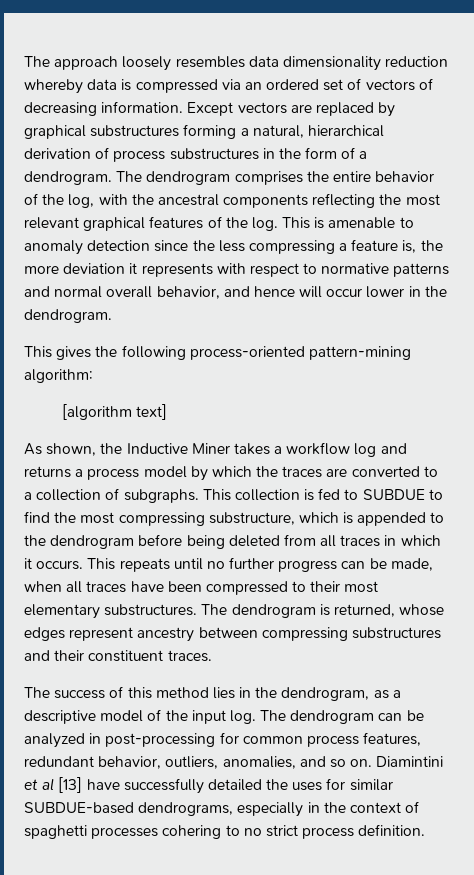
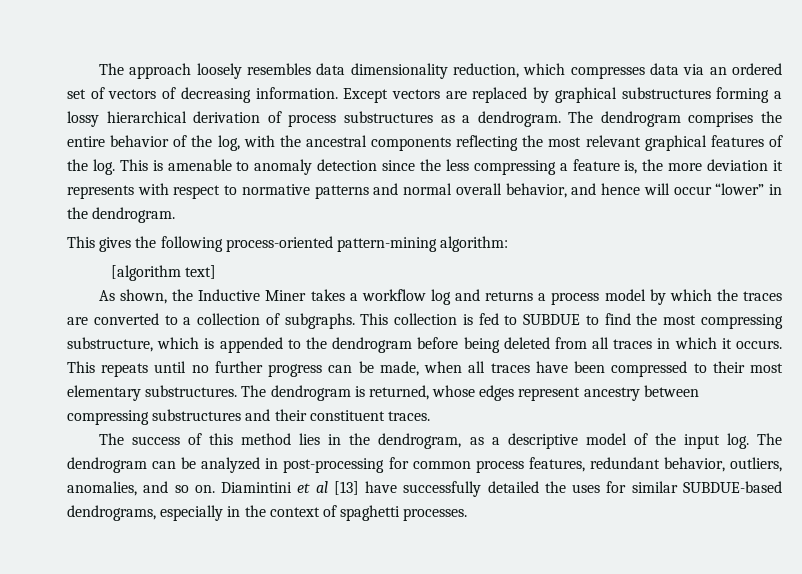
- The approach loosely resembles data dimensionality reduction whereby data is compressed via an ordered set of vectors of decreasing information.
+ The approach loosely resembles data dimensionality reduction, which compresses data via an ordered set of vectors of decreasing information.
- Except vectors are replaced by graphical substructures forming a natural, hierarchical derivation of process substructures in the form of a dendrogram.
+ Except vectors are replaced by graphical substructures forming a lossy hierarchical derivation of process substructures as a dendrogram.
- This is amenable to anomaly detection since the less compressing a feature is, the more deviation it represents with respect to normative patterns and normal overall behavior, and hence will occur lower in the dendrogram.
+ This is amenable to anomaly detection since the less compressing a feature is, the more deviation it represents with respect to normative patterns and normal overall behavior, and hence will occur “lower” in the dendrogram.
- Diamintini et al [13] have successfully detailed the uses for similar SUBDUE-based dendrograms, especially in the context of spaghetti processes cohering to no strict process definition.
+ Diamintini et al [13] have successfully detailed the uses for similar SUBDUE-based dendrograms, especially in the context of spaghetti processes.

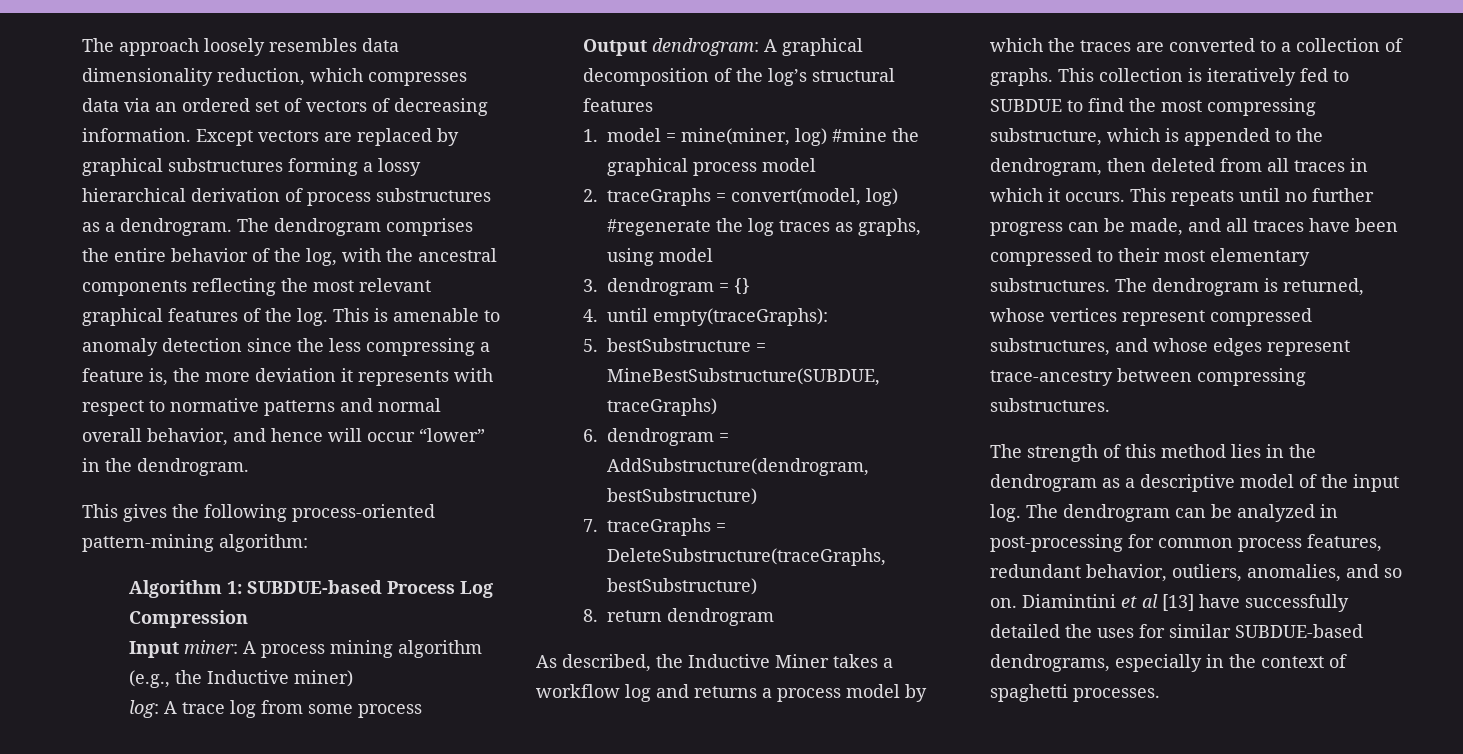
- [algorithm text]
+ Algorithm 1: SUBDUE-based Process Log Compression
+ Input miner: A process mining algorithm (e.g., the Inductive miner)
+ log: A trace log from some process
+ Output dendrogram: A graphical decomposition of the log’s structural features
+ 1. model = mine(miner, log) #mine the graphical process model
+ 2. traceGraphs = convert(model, log) #regenerate the log traces as graphs, using model
+ 3. dendrogram = {}
+ 4. until empty(traceGraphs):
+ 5. bestSubstructure = MineBestSubstructure(SUBDUE, traceGraphs)
+ 6. dendrogram = AddSubstructure(dendrogram, bestSubstructure)
+ 7. traceGraphs = DeleteSubstructure(traceGraphs, bestSubstructure)
+ 8. return dendrogram
- As shown, the Inductive Miner takes a workflow log and returns a process model by which the traces are converted to a collection of subgraphs.
+ As described, the Inductive Miner takes a workflow log and returns a process model by which the traces are converted to a collection of graphs.
- This collection is fed to SUBDUE to find the most compressing substructure, which is appended to the dendrogram before being deleted from all traces in which it occurs.
+ This collection is iteratively fed to SUBDUE to find the most compressing substructure, which is appended to the dendrogram, then deleted from all traces in which it occurs.
- This repeats until no further progress can be made, when all traces have been compressed to their most elementary substructures.
+ This repeats until no further progress can be made, and all traces have been compressed to their most elementary substructures.
- The dendrogram is returned, whose edges represent ancestry between compressing substructures and their constituent traces.
- The success of this method lies in the dendrogram, as a descriptive model of the input log.
+ The dendrogram is returned, whose vertices represent compressed substructures, and whose edges represent trace-ancestry between compressing substructures.
+ The strength of this method lies in the dendrogram as a descriptive model of the input log.

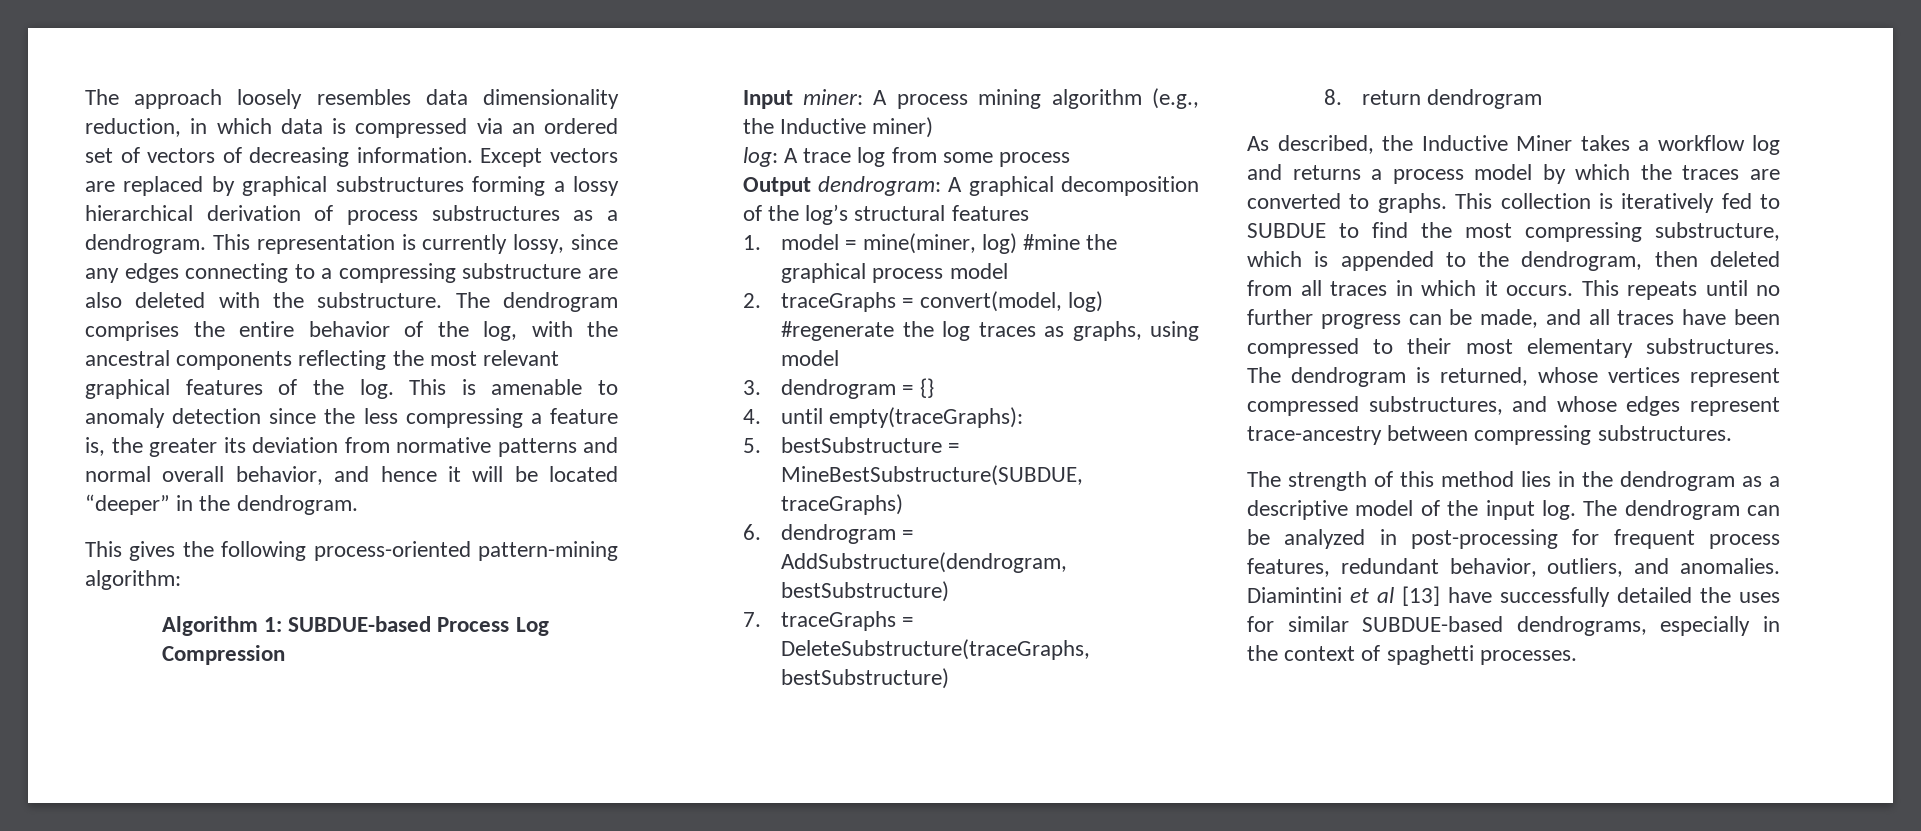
- The approach loosely resembles data dimensionality reduction, which compresses data via an ordered set of vectors of decreasing information.
+ The approach loosely resembles data dimensionality reduction, in which data is compressed via an ordered set of vectors of decreasing information.
+ This representation is currently lossy, since any edges connecting to a compressing substructure are also deleted with the substructure.
- This is amenable to anomaly detection since the less compressing a feature is, the more deviation it represents with respect to normative patterns and normal overall behavior, and hence will occur “lower” in the dendrogram.
+ This is amenable to anomaly detection since the less compressing a feature is, the greater its deviation from normative patterns and normal overall behavior, and hence it will be located “deeper” in the dendrogram.
- As described, the Inductive Miner takes a workflow log and returns a process model by which the traces are converted to a collection of graphs.
+ As described, the Inductive Miner takes a workflow log and returns a process model by which the traces are converted to graphs.
- The dendrogram can be analyzed in post-processing for common process features, redundant behavior, outliers, anomalies, and so on.
+ The dendrogram can be analyzed in post-processing for frequent process features, redundant behavior, outliers, and anomalies.

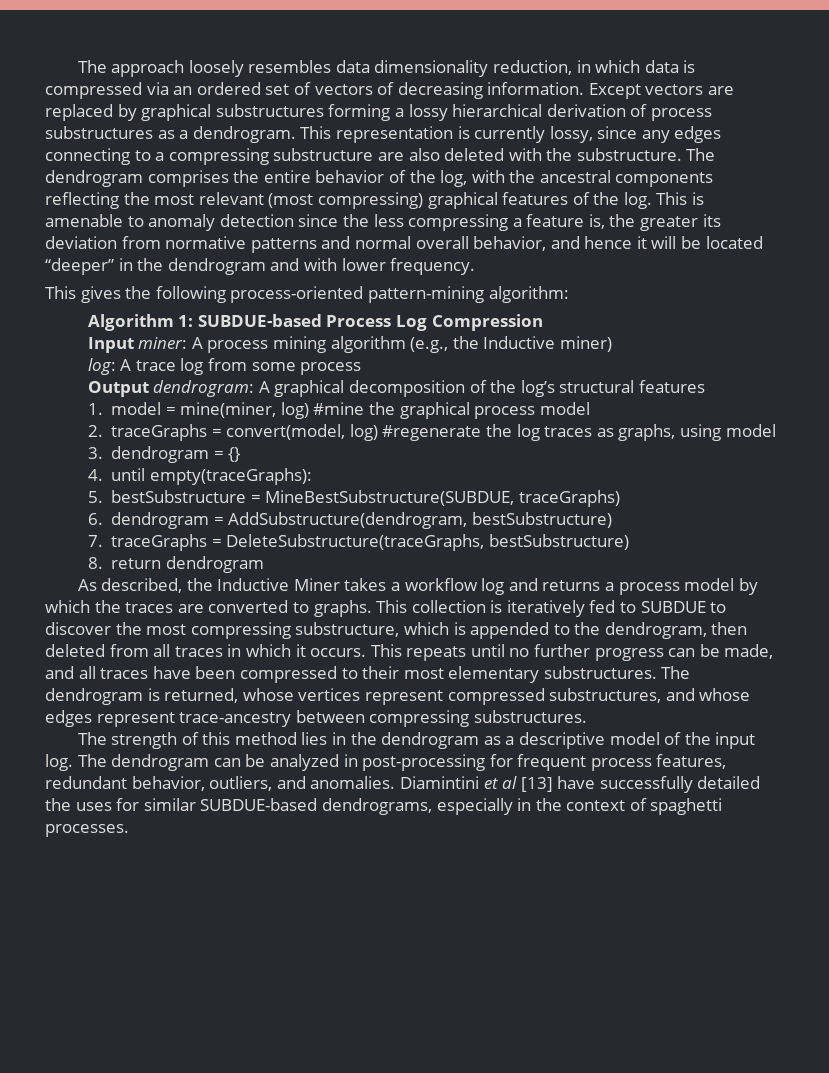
- The dendrogram comprises the entire behavior of the log, with the ancestral components reflecting the most relevant graphical features of the log.
+ The dendrogram comprises the entire behavior of the log, with the ancestral components reflecting the most relevant (most compressing) graphical features of the log.
- This is amenable to anomaly detection since the less compressing a feature is, the greater its deviation from normative patterns and normal overall behavior, and hence it will be located “deeper” in the dendrogram.
+ This is amenable to anomaly detection since the less compressing a feature is, the greater its deviation from normative patterns and normal overall behavior, and hence it will be located “deeper” in the dendrogram and with lower frequency.
- This collection is iteratively fed to SUBDUE to find the most compressing substructure, which is appended to the dendrogram, then deleted from all traces in which it occurs.
+ This collection is iteratively fed to SUBDUE to discover the most compressing substructure, which is appended to the dendrogram, then deleted from all traces in which it occurs.

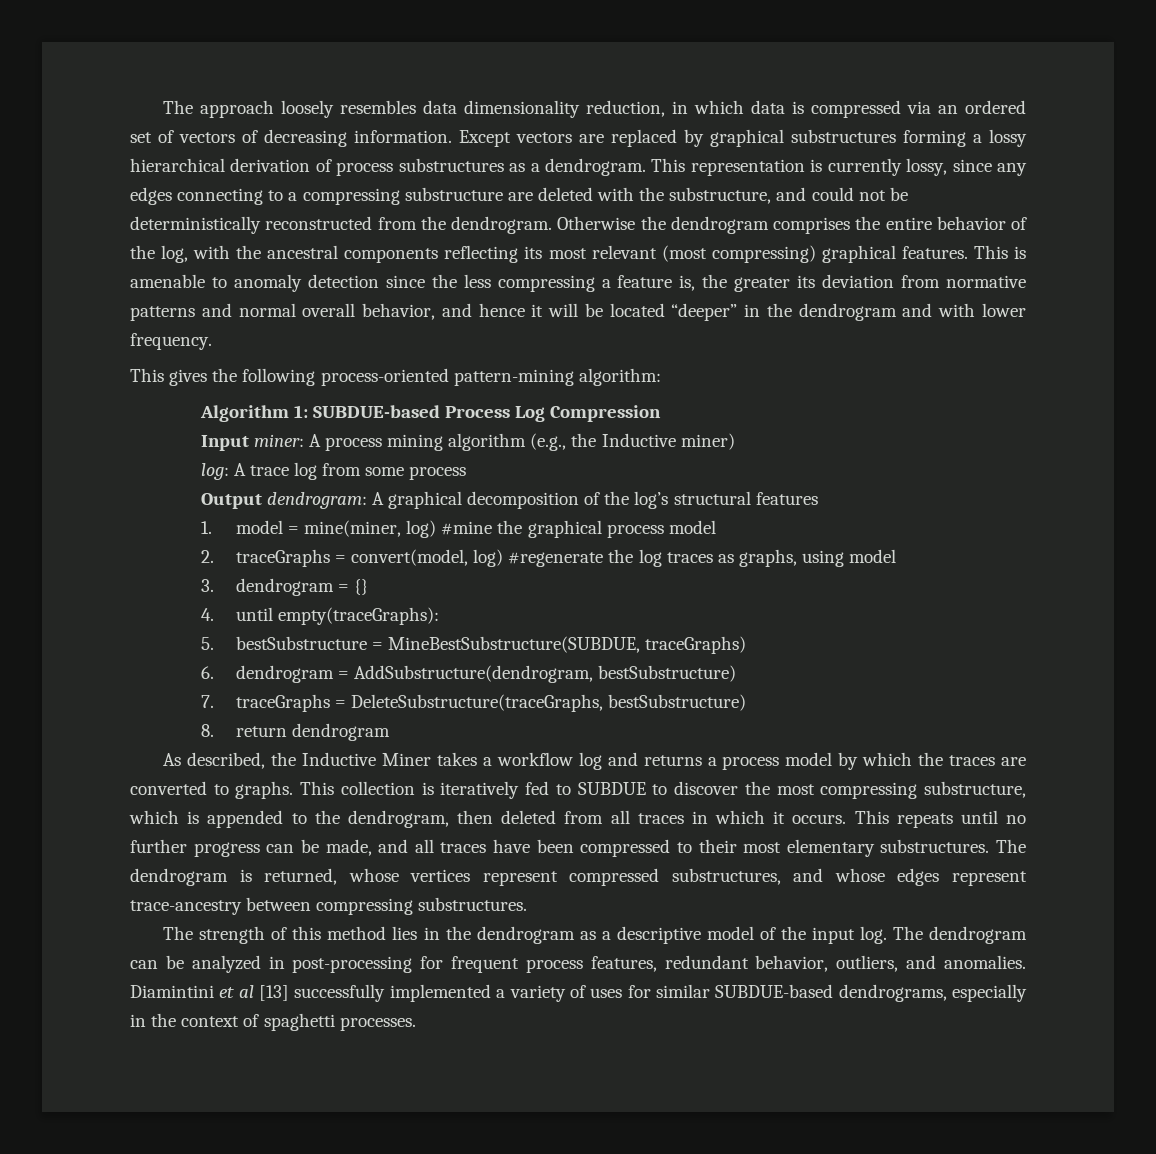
- This representation is currently lossy, since any edges connecting to a compressing substructure are also deleted with the substructure. The dendrogram comprises the entire behavior of the log, with the ancestral components reflecting the most relevant (most compressing) graphical features of the log.
+ This representation is currently lossy, since any edges connecting to a compressing substructure are deleted with the substructure, and could not be deterministically reconstructed from the dendrogram. Otherwise the dendrogram comprises the entire behavior of the log, with the ancestral components reflecting its most relevant (most compressing) graphical features.
- Diamintini et al [13] have successfully detailed the uses for similar SUBDUE-based dendrograms, especially in the context of spaghetti processes.
+ Diamintini et al [13] successfully implemented a variety of uses for similar SUBDUE-based dendrograms, especially in the context of spaghetti processes.

